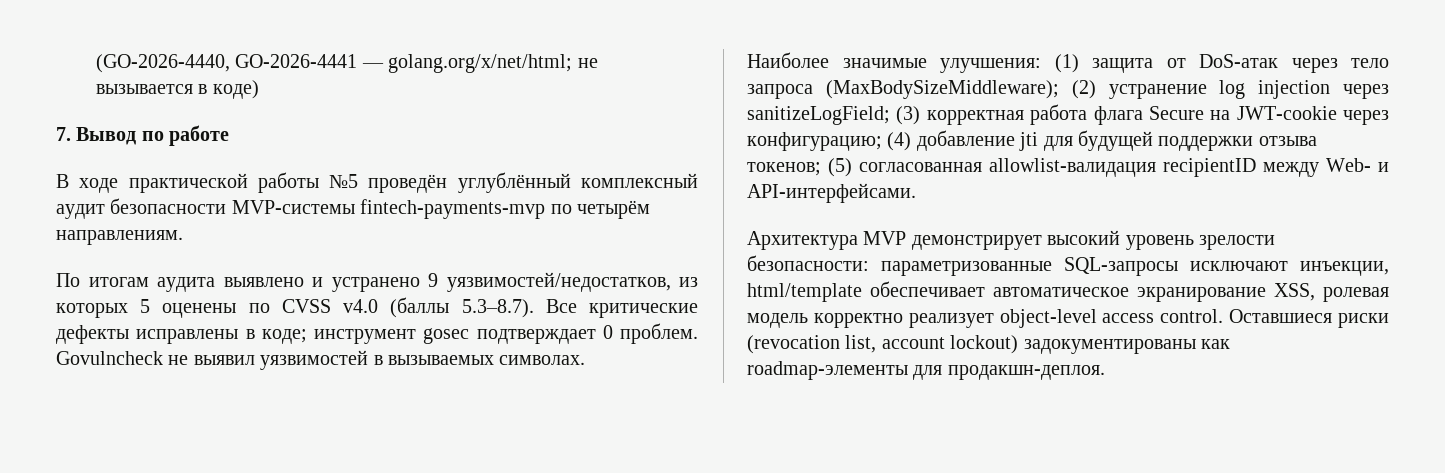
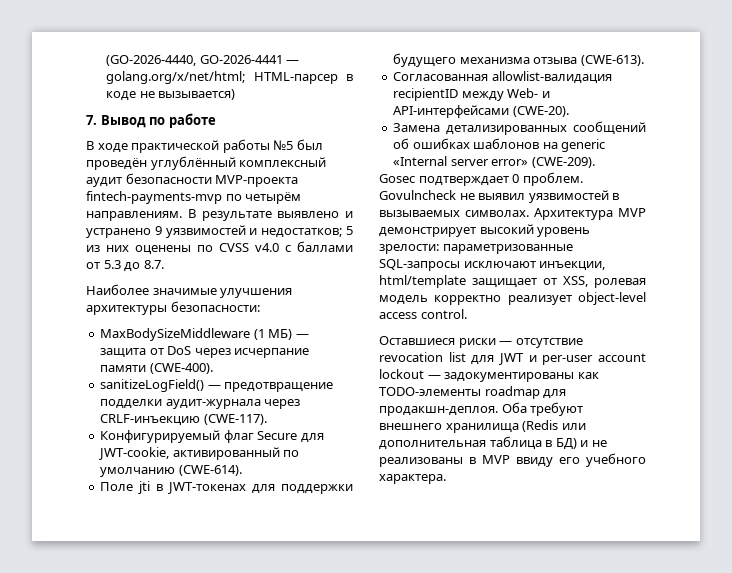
- (GO-2026-4440, GO-2026-4441 — golang.org/x/net/html; не вызывается в коде)
+ (GO-2026-4440, GO-2026-4441 — golang.org/x/net/html; HTML-парсер в коде не вызывается)
- В ходе практической работы №5 проведён углублённый комплексный аудит безопасности MVP-системы fintech-payments-mvp по четырём направлениям.
- По итогам аудита выявлено и устранено 9 уязвимостей/недостатков, из которых 5 оценены по CVSS v4.0 (баллы 5.3–8.7). Все критические дефекты исправлены в коде; инструмент gosec подтверждает 0 проблем.
+ В ходе практической работы №5 был проведён углублённый комплексный аудит безопасности MVP-проекта fintech-payments-mvp по четырём направлениям. В результате выявлено и устранено 9 уязвимостей и недостатков; 5 из них оценены по CVSS v4.0 с баллами от 5.3 до 8.7.
+ Наиболее значимые улучшения архитектуры безопасности:
+ MaxBodySizeMiddleware (1 МБ) — защита от DoS через исчерпание памяти (CWE-400).
+ sanitizeLogField() — предотвращение подделки аудит-журнала через CRLF-инъекцию (CWE-117).
+ Конфигурируемый флаг Secure для JWT-cookie, активированный по умолчанию (CWE-614).
+ Поле jti в JWT-токенах для поддержки будущего механизма отзыва (CWE-613).
+ Согласованная allowlist-валидация recipientID между Web- и API-интерфейсами (CWE-20).
+ Замена детализированных сообщений об ошибках шаблонов на generic «Internal server error» (CWE-209).
+ Gosec подтверждает 0 проблем.
- Govulncheck не выявил уязвимостей в вызываемых символах.
- Наиболее значимые улучшения: (1) защита от DoS-атак через тело запроса (MaxBodySizeMiddleware); (2) устранение log injection через sanitizeLogField; (3) корректная работа флага Secure на JWT-cookie через конфигурацию; (4) добавление jti для будущей поддержки отзыва токенов; (5) согласованная allowlist-валидация recipientID между Web- и API-интерфейсами.
- Архитектура MVP демонстрирует высокий уровень зрелости безопасности: параметризованные SQL-запросы исключают инъекции, html/template обеспечивает автоматическое экранирование XSS, ролевая модель корректно реализует object-level access control. Оставшиеся риски (revocation list, account lockout) задокументированы как roadmap-элементы для продакшн-деплоя.
+ Govulncheck не выявил уязвимостей в вызываемых символах. Архитектура MVP демонстрирует высокий уровень зрелости: параметризованные SQL-запросы исключают инъекции, html/template защищает от XSS, ролевая модель корректно реализует object-level access control.
+ Оставшиеся риски — отсутствие revocation list для JWT и per-user account lockout — задокументированы как TODO-элементы roadmap для продакшн-деплоя. Оба требуют внешнего хранилища (Redis или дополнительная таблица в БД) и не реализованы в MVP ввиду его учебного характера.

